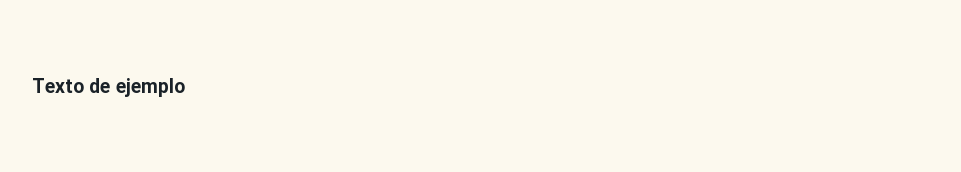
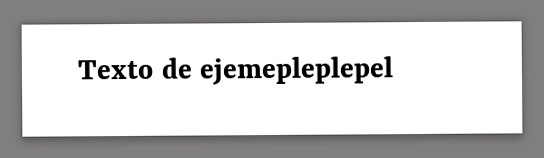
- Texto de ejemplo
+ Texto de ejemepleplepel

